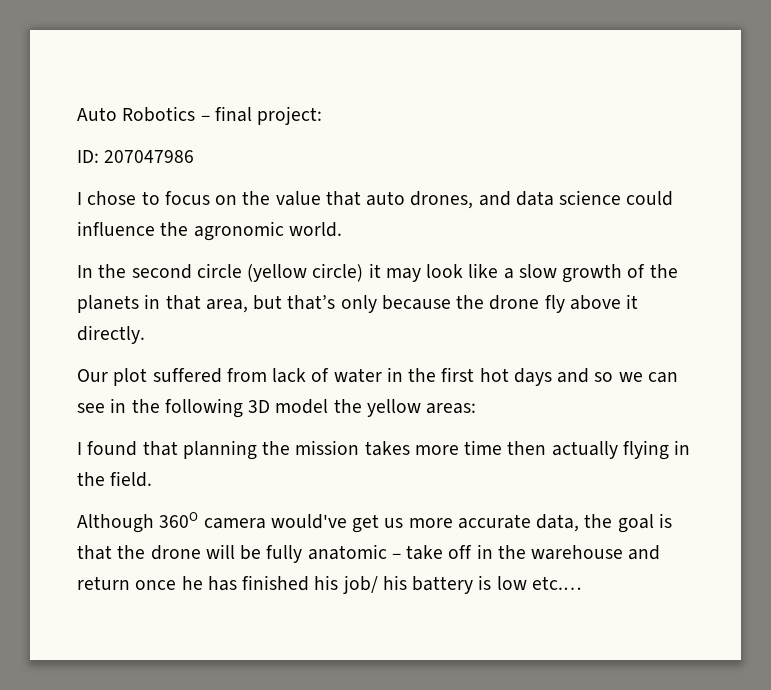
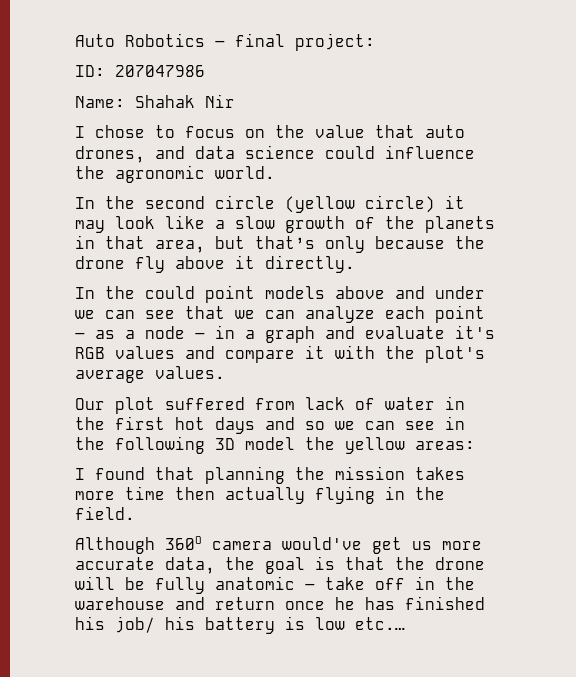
+ Name: Shahak Nir
+ In the could point models above and under we can see that we can analyze each point – as a node – in a graph and evaluate it's RGB values and compare it with the plot's average values.

